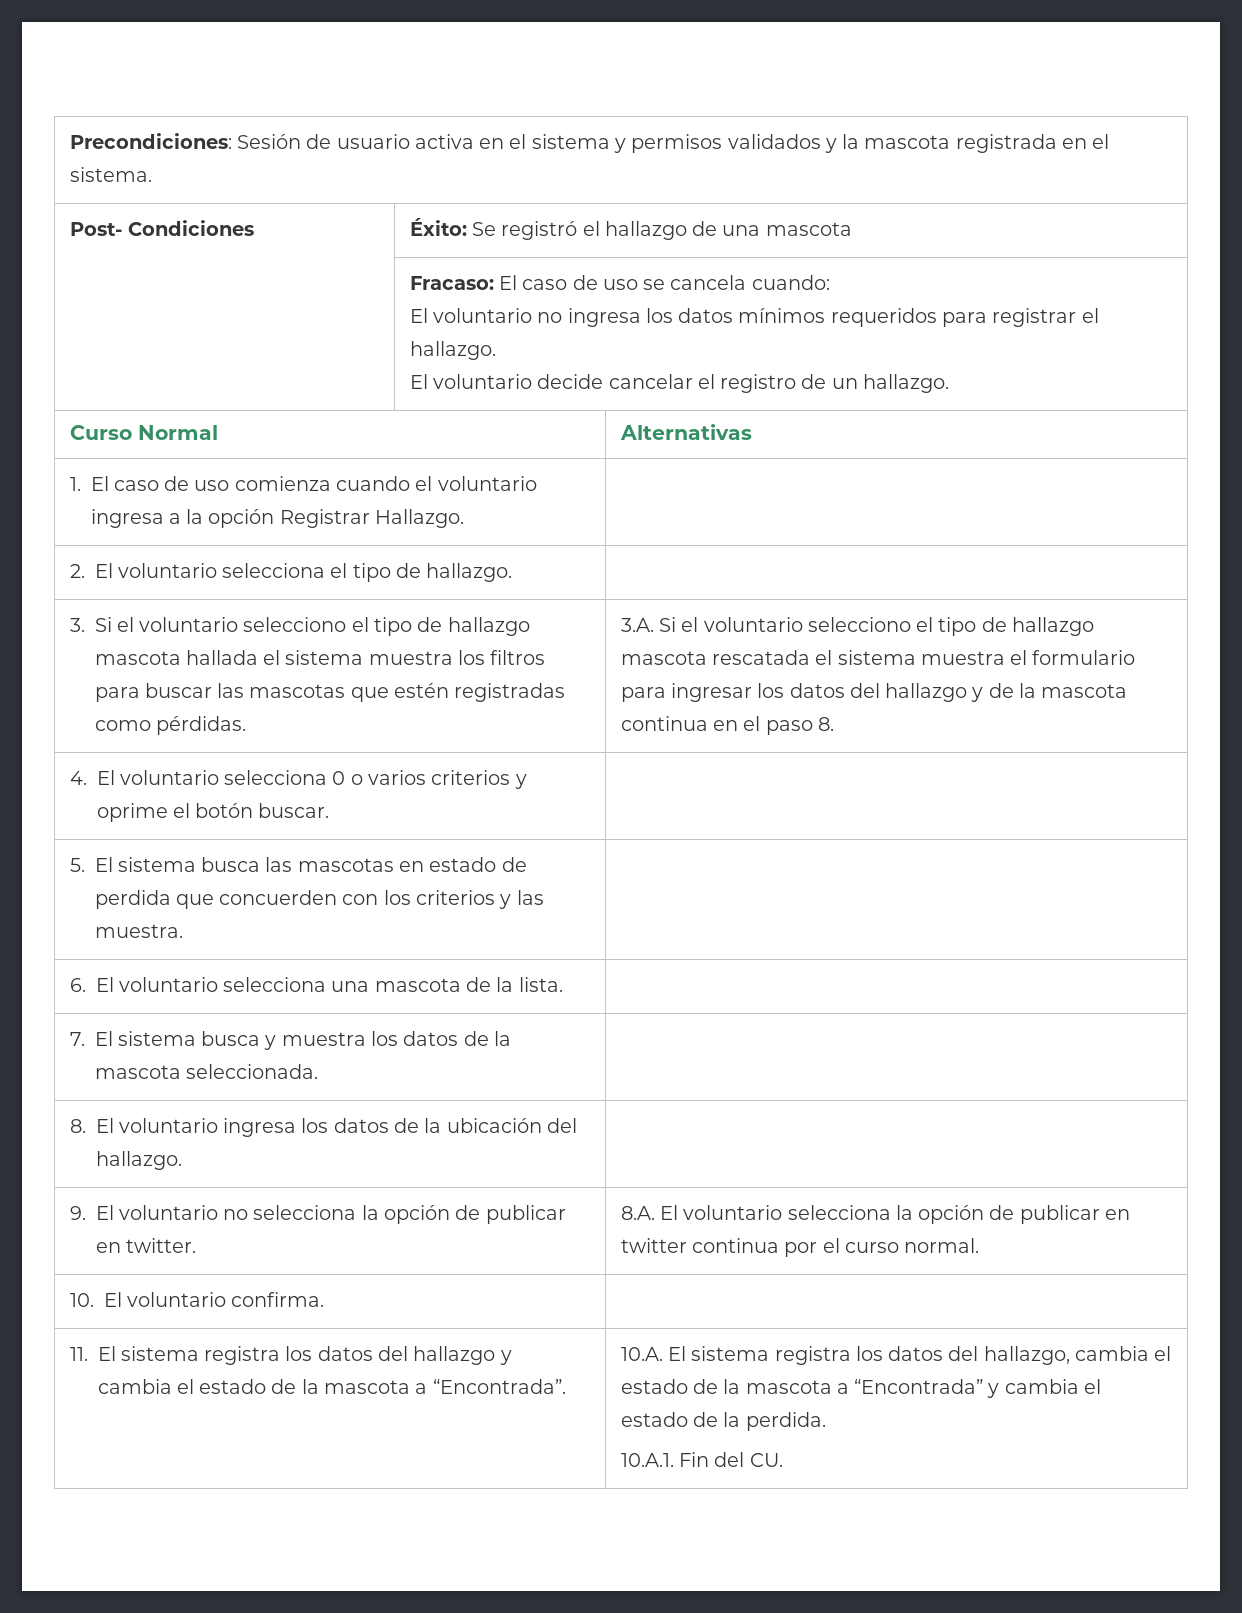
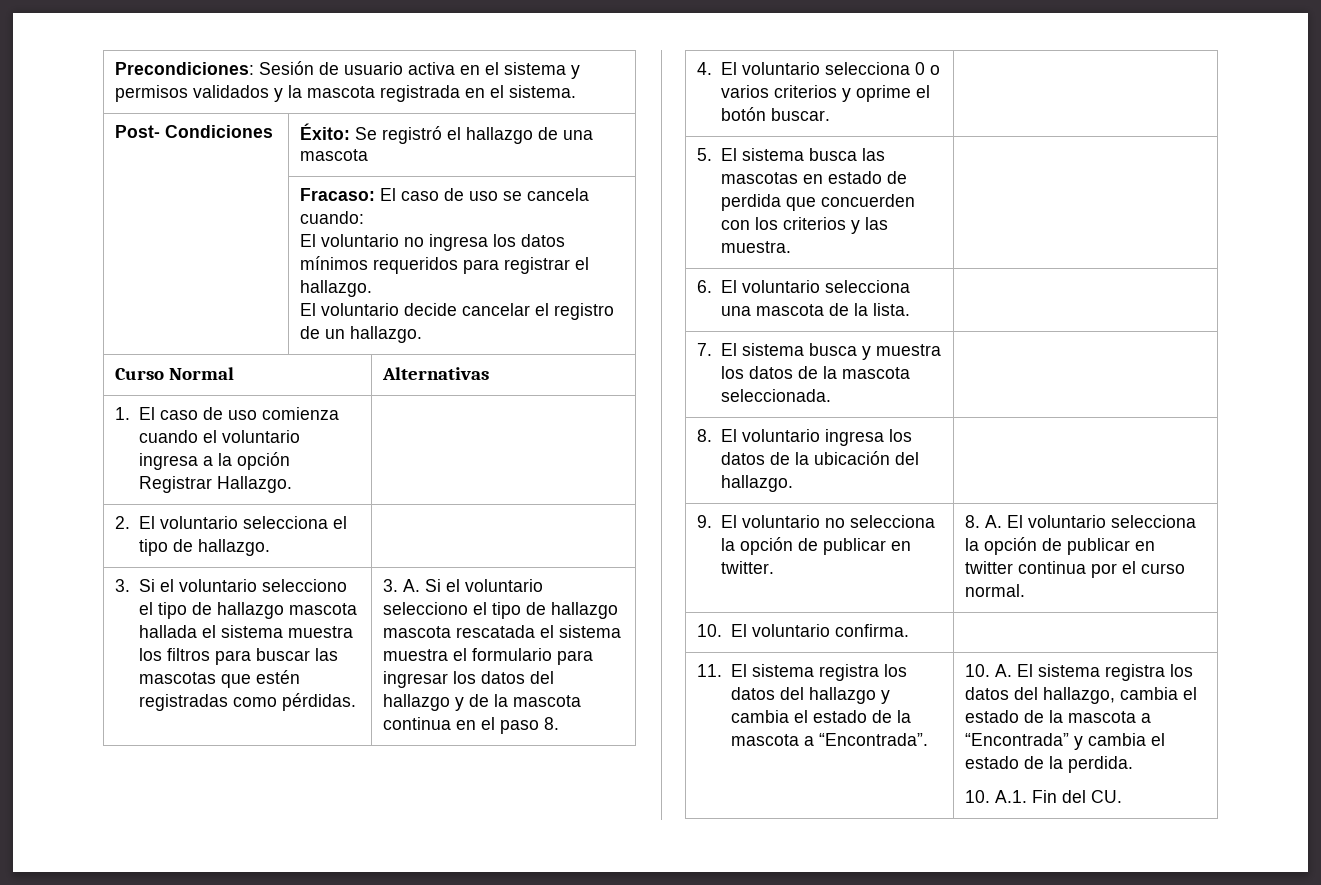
- 3.A. Si el voluntario selecciono el tipo de hallazgo mascota rescatada el sistema muestra el formulario para ingresar los datos del hallazgo y de la mascota continua en el paso 8.
+ 3. A. Si el voluntario selecciono el tipo de hallazgo mascota rescatada el sistema muestra el formulario para ingresar los datos del hallazgo y de la mascota continua en el paso 8.
- 9. El voluntario no selecciona la opción de publicar en twitter. | 8.A. El voluntario selecciona la opción de publicar en twitter continua por el curso normal.
+ 9. El voluntario no selecciona la opción de publicar en twitter. | 8. A. El voluntario selecciona la opción de publicar en twitter continua por el curso normal.
- 10.A. El sistema registra los datos del hallazgo, cambia el estado de la mascota a “Encontrada” y cambia el estado de la perdida.
+ 10. A. El sistema registra los datos del hallazgo, cambia el estado de la mascota a “Encontrada” y cambia el estado de la perdida.
- 10.A.1. Fin del CU.
+ 10. A.1. Fin del CU.

